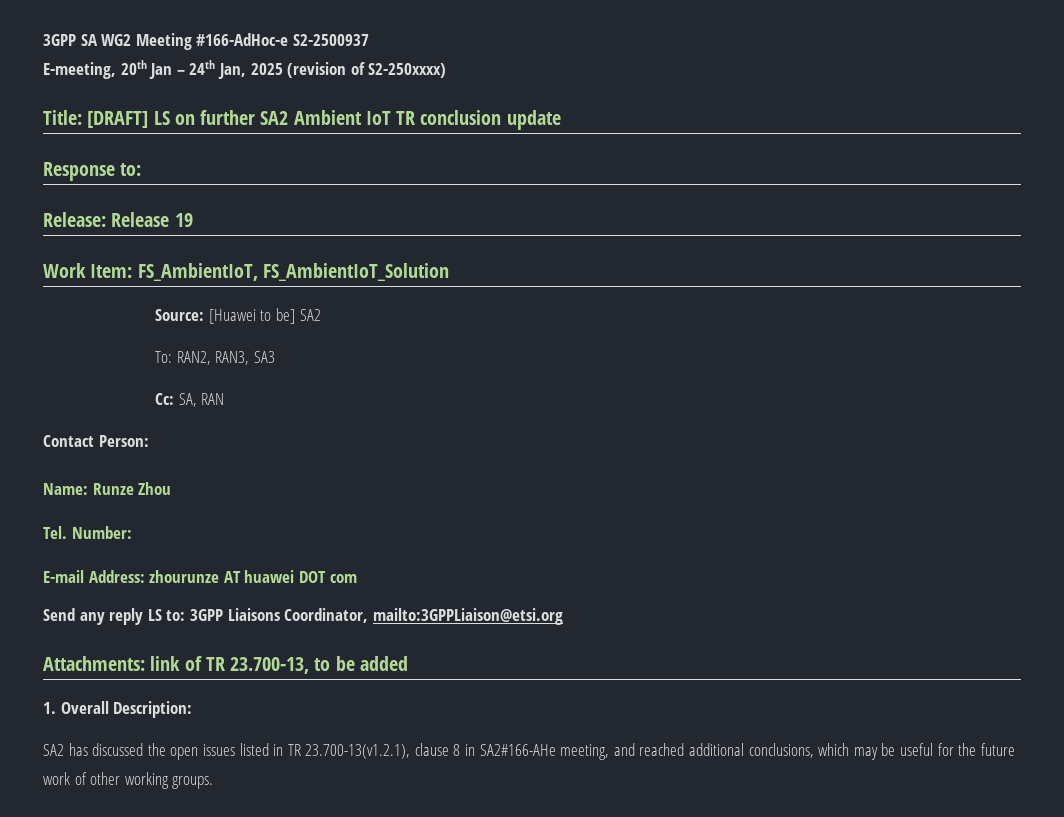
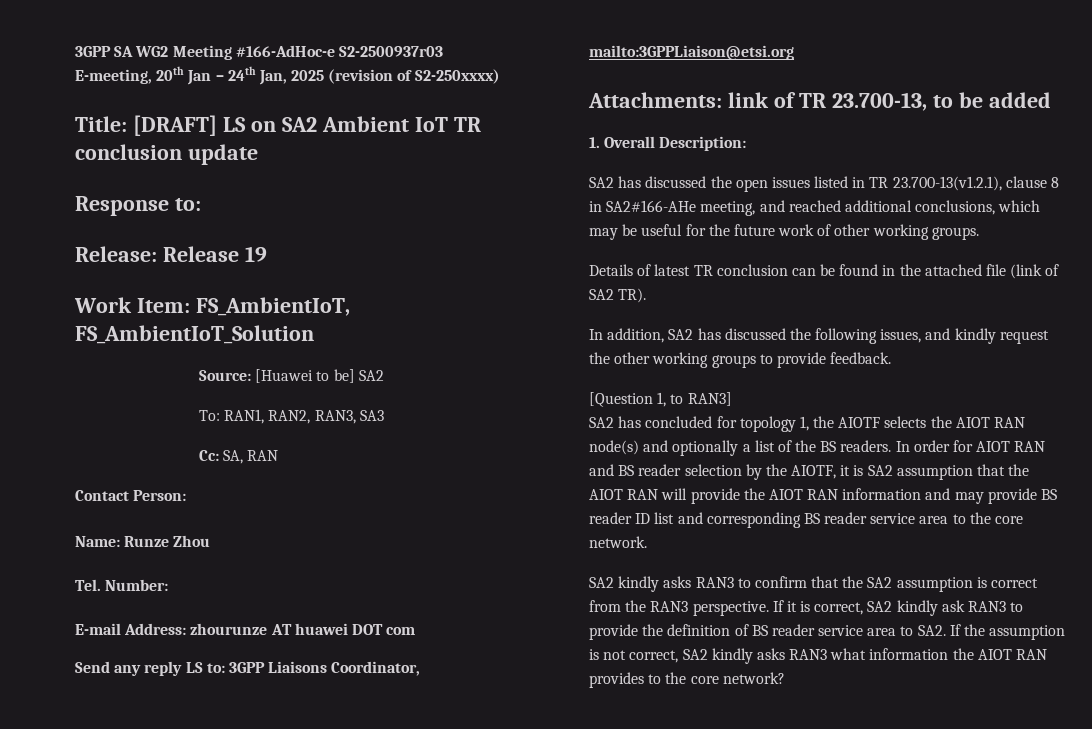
- 3GPP SA WG2 Meeting #166-AdHoc-e S2-2500937
+ 3GPP SA WG2 Meeting #166-AdHoc-e S2-2500937r03
- Title: [DRAFT] LS on further SA2 Ambient IoT TR conclusion update
+ Title: [DRAFT] LS on SA2 Ambient IoT TR conclusion update
- To: RAN2, RAN3, SA3
+ To: RAN1, RAN2, RAN3, SA3
+ Details of latest TR conclusion can be found in the attached file (link of SA2 TR).
+ In addition, SA2 has discussed the following issues, and kindly request the other working groups to provide feedback.
+ [Question 1, to RAN3]
+ SA2 has concluded for topology 1, the AIOTF selects the AIOT RAN node(s) and optionally a list of the BS readers. In order for AIOT RAN and BS reader selection by the AIOTF, it is SA2 assumption that the AIOT RAN will provide the AIOT RAN information and may provide BS reader ID list and corresponding BS reader service area to the core network.
+ SA2 kindly asks RAN3 to confirm that the SA2 assumption is correct from the RAN3 perspective. If it is correct, SA2 kindly ask RAN3 to provide the definition of BS reader service area to SA2. If the assumption is not correct, SA2 kindly asks RAN3 what information the AIOT RAN provides to the core network?

